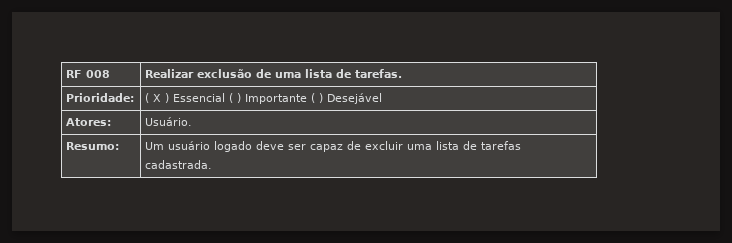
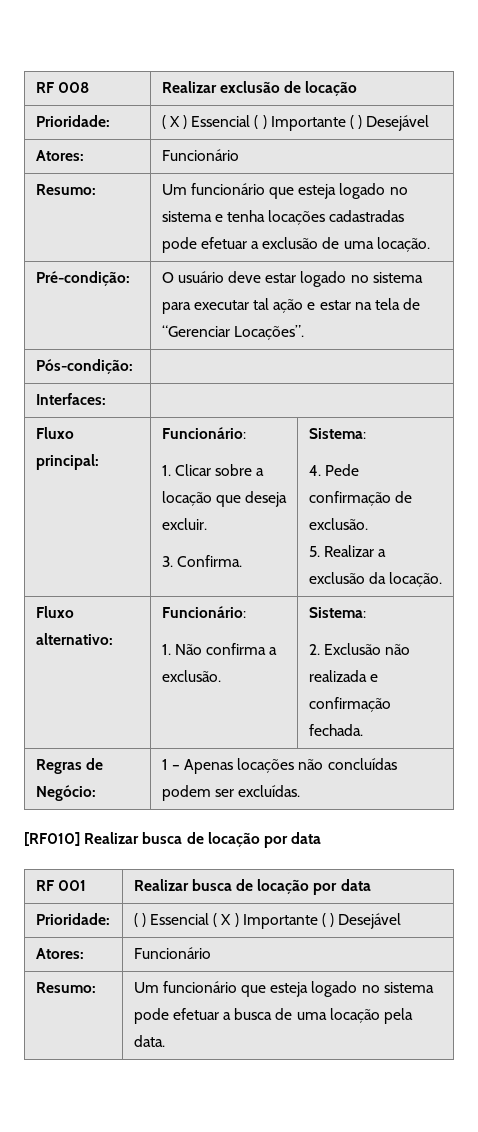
- RF 008 | Realizar exclusão de uma lista de tarefas.
+ RF 008 | Realizar exclusão de locação
  Prioridade: | ( X ) Essencial ( ) Importante ( ) Desejável
- Atores: | Usuário.
- Resumo: | Um usuário logado deve ser capaz de excluir uma lista de tarefas cadastrada.
+ Atores: | Funcionário
+ Resumo: | Um funcionário que esteja logado no sistema e tenha locações cadastradas pode efetuar a exclusão de uma locação.
+ Pré-condição: | O usuário deve estar logado no sistema para executar tal ação e estar na tela de “Gerenciar Locações”.
+ Pós-condição: |
+ Interfaces: |
+ Fluxo principal: | Funcionário:
+ 1. Clicar sobre a locação que deseja excluir.
+ 3. Confirma. | Sistema:
+ 4. Pede confirmação de exclusão.
+ 5. Realizar a exclusão da locação.
+ Fluxo alternativo: | Funcionário:
+ 1. Não confirma a exclusão. | Sistema:
+ 2. Exclusão não realizada e confirmação fechada.
+ Regras de Negócio: | 1 – Apenas locações não concluídas podem ser excluídas.
+ [RF010] Realizar busca de locação por data
+ RF 001 | Realizar busca de locação por data
+ Prioridade: | ( ) Essencial ( X ) Importante ( ) Desejável
+ Atores: | Funcionário
+ Resumo: | Um funcionário que esteja logado no sistema pode efetuar a busca de uma locação pela data.

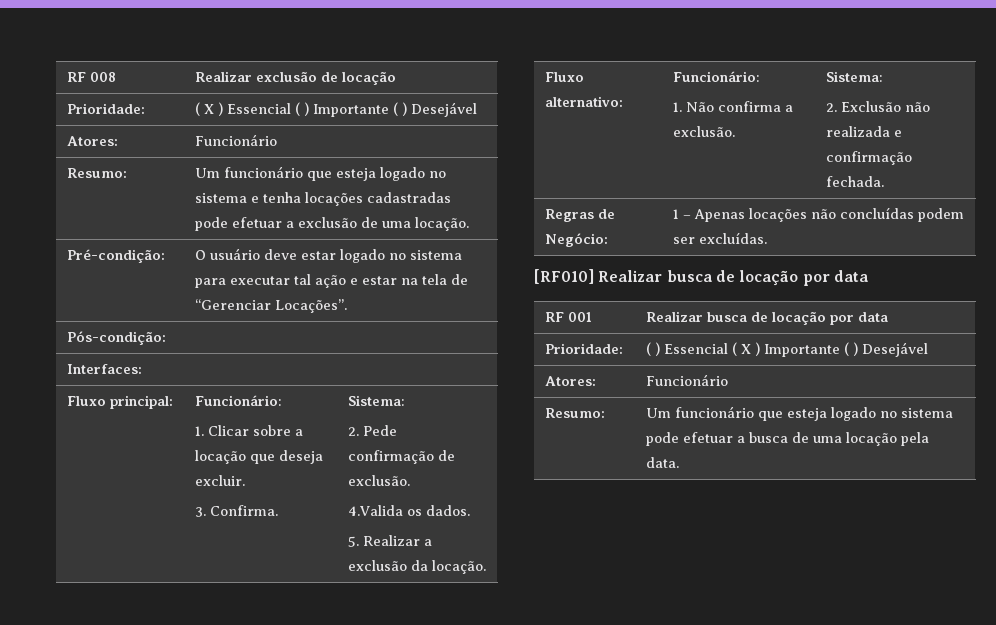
  Fluxo principal: | Funcionário:
  1. Clicar sobre a locação que deseja excluir.
  3. Confirma. | Sistema:
- 4. Pede confirmação de exclusão.
+ 2. Pede confirmação de exclusão.
+ 4.Valida os dados.

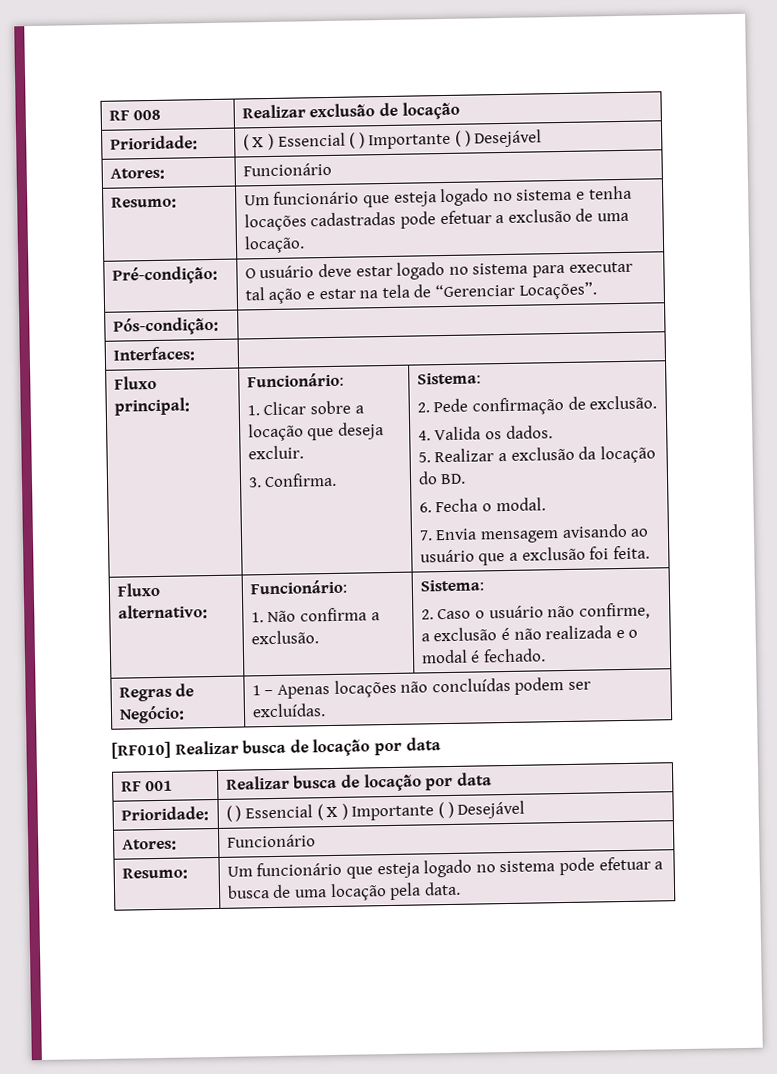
- 4.Valida os dados.
+ 4. Valida os dados.
- 5. Realizar a exclusão da locação.
+ 5. Realizar a exclusão da locação do BD.
+ 6. Fecha o modal.
+ 7. Envia mensagem avisando ao usuário que a exclusão foi feita.
  Fluxo alternativo: | Funcionário:
  1. Não confirma a exclusão. | Sistema:
- 2. Exclusão não realizada e confirmação fechada.
+ 2. Caso o usuário não confirme, a exclusão é não realizada e o modal é fechado.

